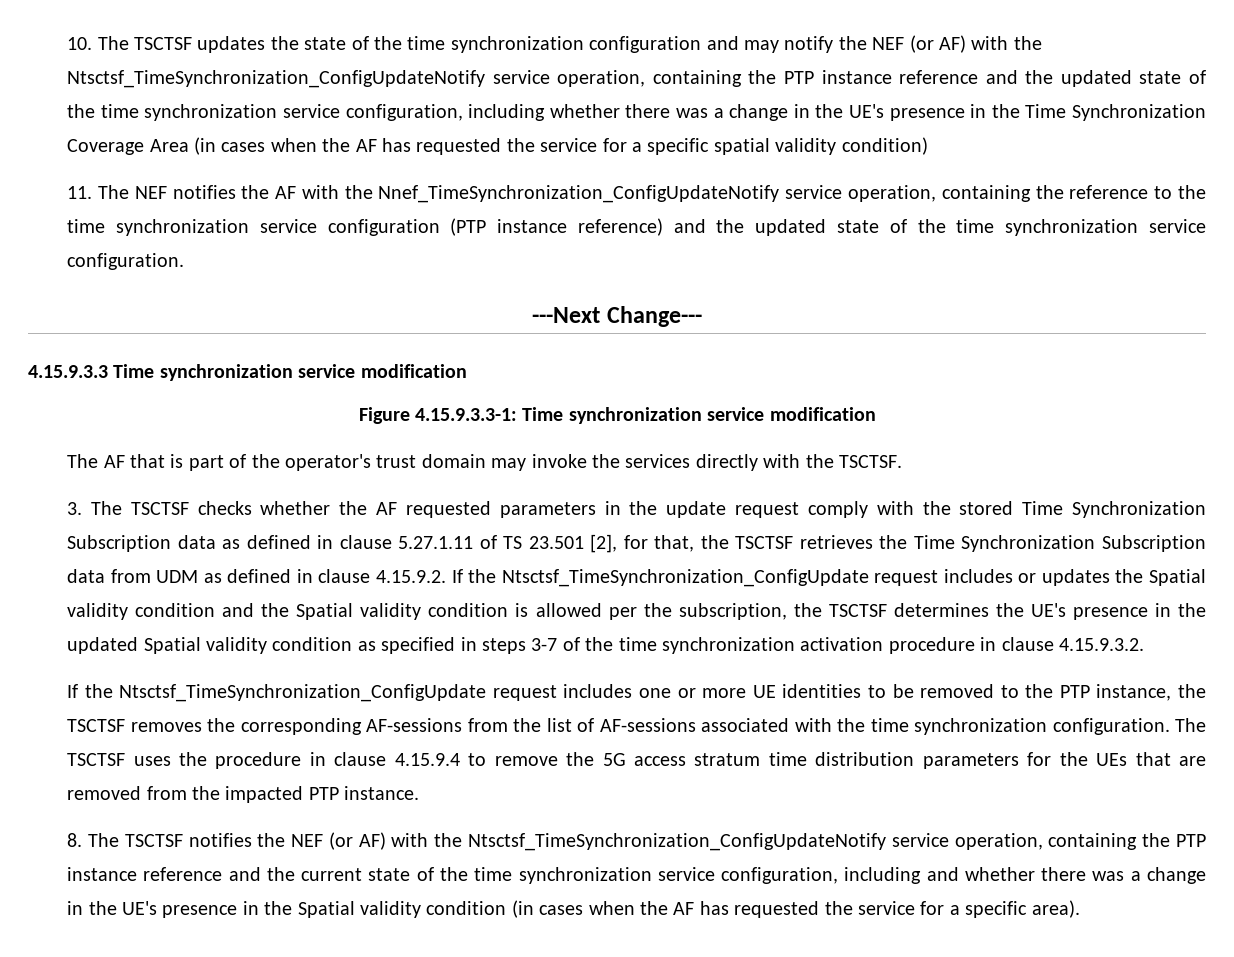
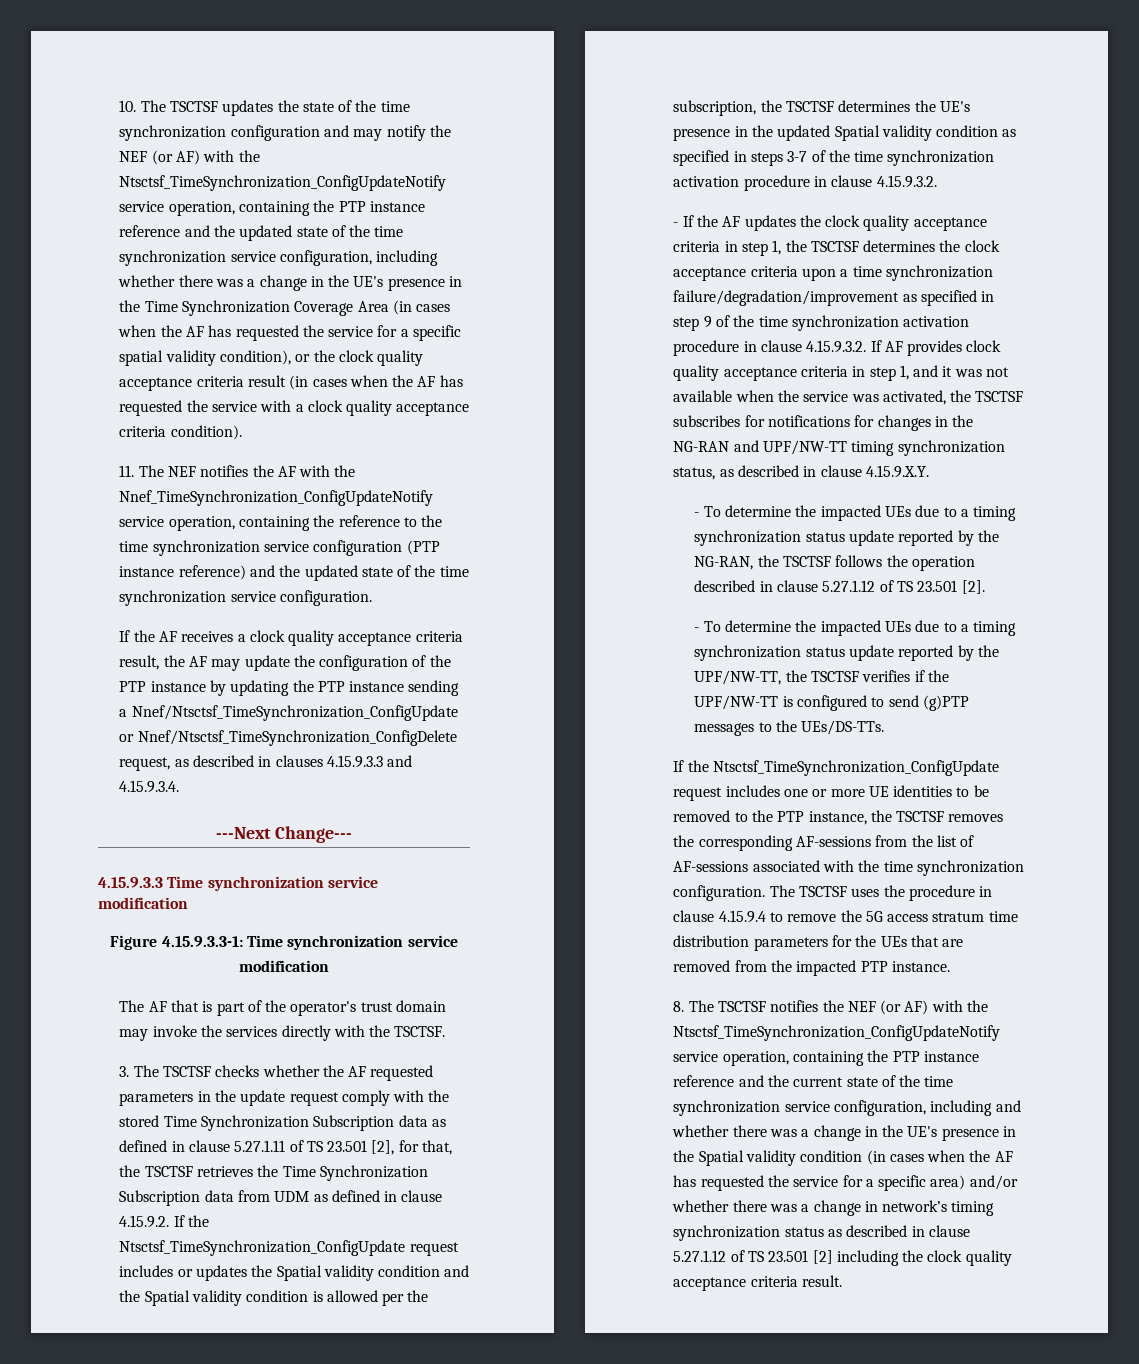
- 10. The TSCTSF updates the state of the time synchronization configuration and may notify the NEF (or AF) with the Ntsctsf_TimeSynchronization_ConfigUpdateNotify service operation, containing the PTP instance reference and the updated state of the time synchronization service configuration, including whether there was a change in the UE's presence in the Time Synchronization Coverage Area (in cases when the AF has requested the service for a specific spatial validity condition)
+ 10. The TSCTSF updates the state of the time synchronization configuration and may notify the NEF (or AF) with the Ntsctsf_TimeSynchronization_ConfigUpdateNotify service operation, containing the PTP instance reference and the updated state of the time synchronization service configuration, including whether there was a change in the UE's presence in the Time Synchronization Coverage Area (in cases when the AF has requested the service for a specific spatial validity condition), or the clock quality acceptance criteria result (in cases when the AF has requested the service with a clock quality acceptance criteria condition).
+ If the AF receives a clock quality acceptance criteria result, the AF may update the configuration of the PTP instance by updating the PTP instance sending a Nnef/Ntsctsf_TimeSynchronization_ConfigUpdate or Nnef/Ntsctsf_TimeSynchronization_ConfigDelete request, as described in clauses 4.15.9.3.3 and 4.15.9.3.4.
+ - If the AF updates the clock quality acceptance criteria in step 1, the TSCTSF determines the clock acceptance criteria upon a time synchronization failure/degradation/improvement as specified in step 9 of the time synchronization activation procedure in clause 4.15.9.3.2. If AF provides clock quality acceptance criteria in step 1, and it was not available when the service was activated, the TSCTSF subscribes for notifications for changes in the NG-RAN and UPF/NW-TT timing synchronization status, as described in clause 4.15.9.X.Y.
+ - To determine the impacted UEs due to a timing synchronization status update reported by the NG-RAN, the TSCTSF follows the operation described in clause 5.27.1.12 of TS 23.501 [2].
+ - To determine the impacted UEs due to a timing synchronization status update reported by the UPF/NW-TT, the TSCTSF verifies if the UPF/NW-TT is configured to send (g)PTP messages to the UEs/DS-TTs.
- 8. The TSCTSF notifies the NEF (or AF) with the Ntsctsf_TimeSynchronization_ConfigUpdateNotify service operation, containing the PTP instance reference and the current state of the time synchronization service configuration, including and whether there was a change in the UE's presence in the Spatial validity condition (in cases when the AF has requested the service for a specific area).
+ 8. The TSCTSF notifies the NEF (or AF) with the Ntsctsf_TimeSynchronization_ConfigUpdateNotify service operation, containing the PTP instance reference and the current state of the time synchronization service configuration, including and whether there was a change in the UE's presence in the Spatial validity condition (in cases when the AF has requested the service for a specific area) and/or whether there was a change in network’s timing synchronization status as described in clause 5.27.1.12 of TS 23.501 [2] including the clock quality acceptance criteria result.

